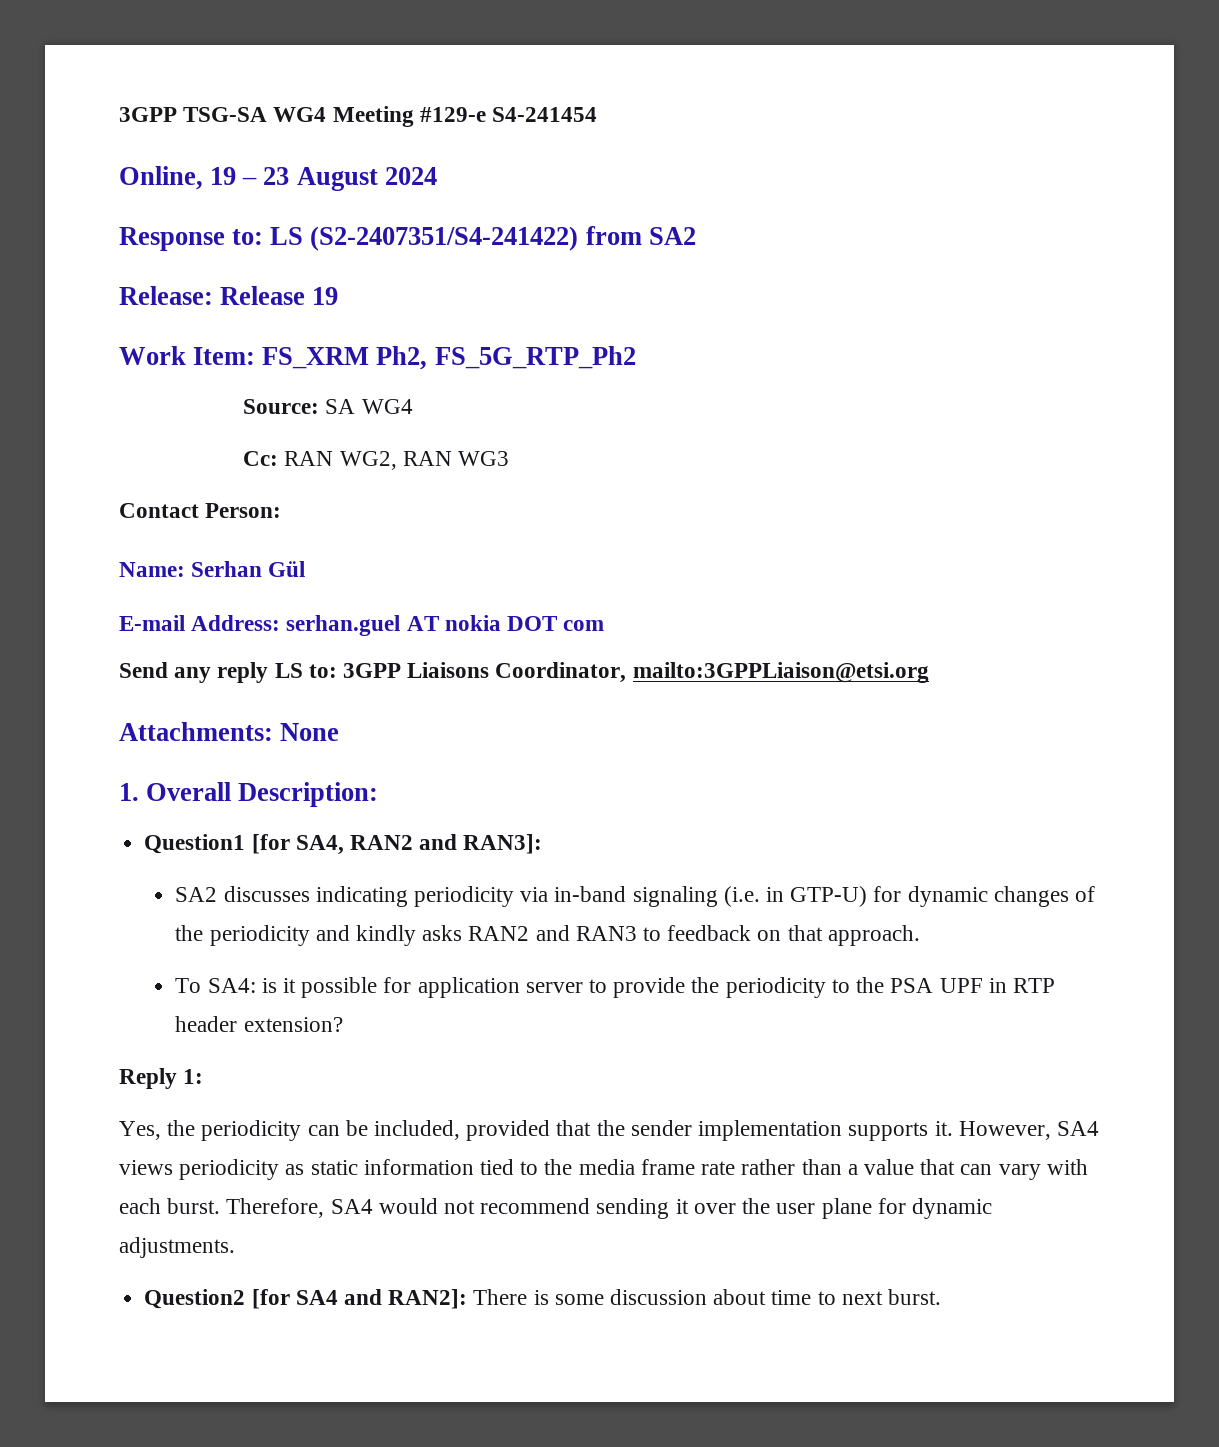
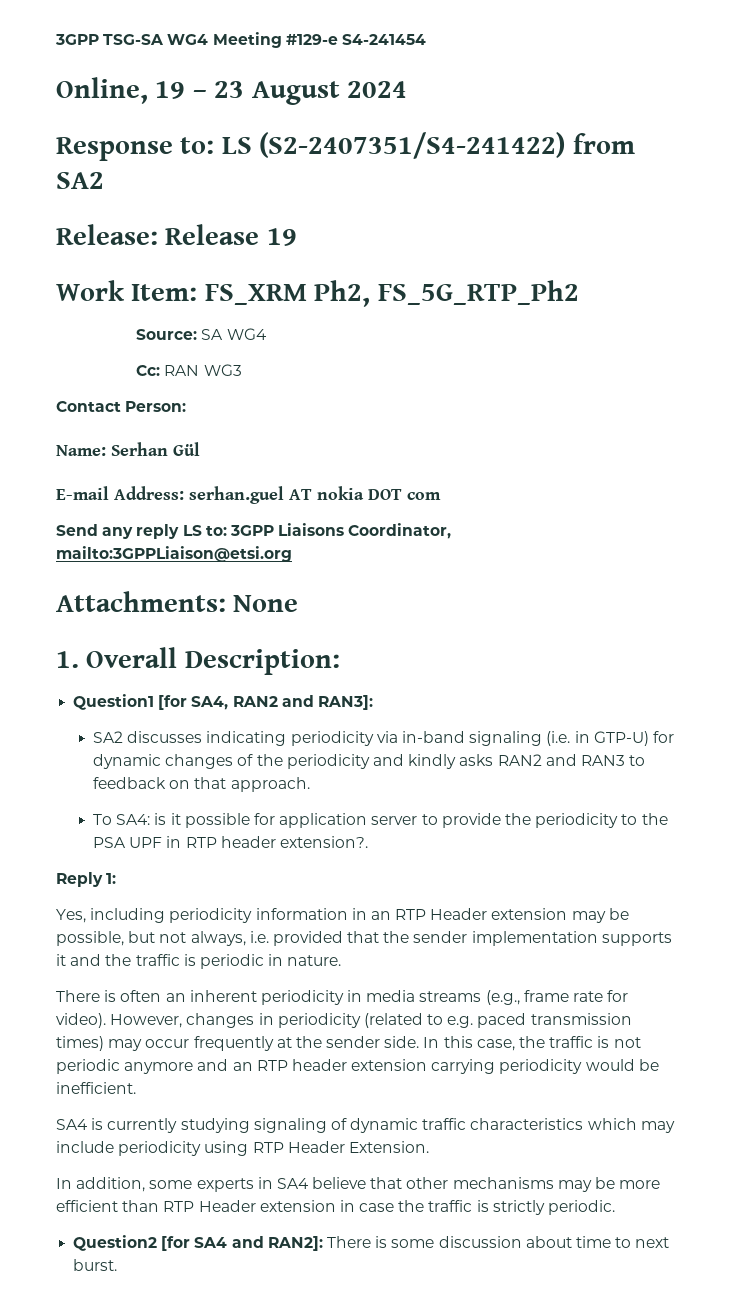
- Cc: RAN WG2, RAN WG3
+ Cc: RAN WG3
- To SA4: is it possible for application server to provide the periodicity to the PSA UPF in RTP header extension?
+ To SA4: is it possible for application server to provide the periodicity to the PSA UPF in RTP header extension?.
- Yes, the periodicity can be included, provided that the sender implementation supports it. However, SA4 views periodicity as static information tied to the media frame rate rather than a value that can vary with each burst. Therefore, SA4 would not recommend sending it over the user plane for dynamic adjustments.
+ Yes, including periodicity information in an RTP Header extension may be possible, but not always, i.e. provided that the sender implementation supports it and the traffic is periodic in nature.
+ There is often an inherent periodicity in media streams (e.g., frame rate for video). However, changes in periodicity (related to e.g. paced transmission times) may occur frequently at the sender side. In this case, the traffic is not periodic anymore and an RTP header extension carrying periodicity would be inefficient.
+ SA4 is currently studying signaling of dynamic traffic characteristics which may include periodicity using RTP Header Extension.
+ In addition, some experts in SA4 believe that other mechanisms may be more efficient than RTP Header extension in case the traffic is strictly periodic.

